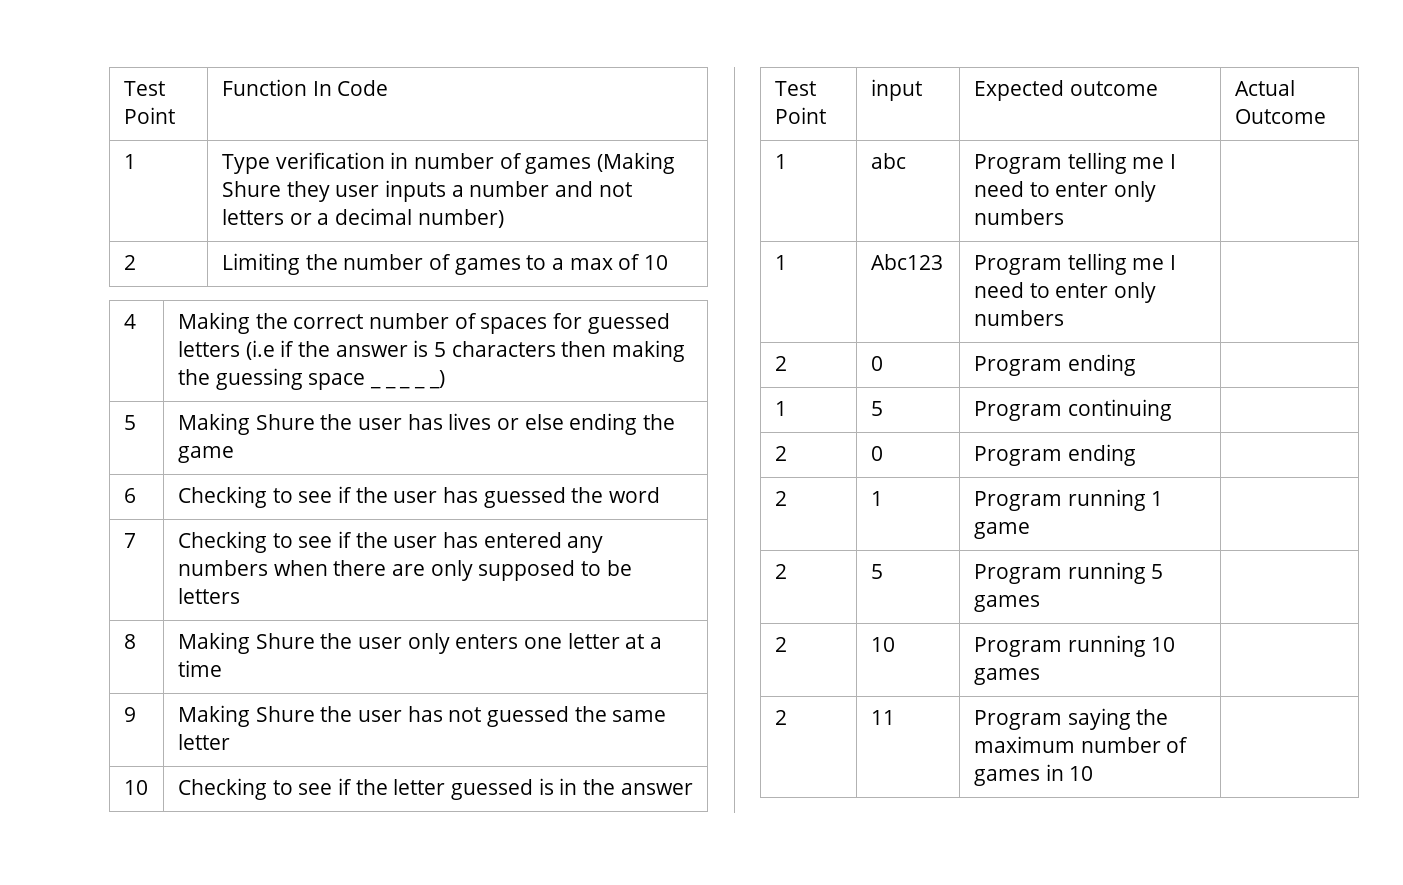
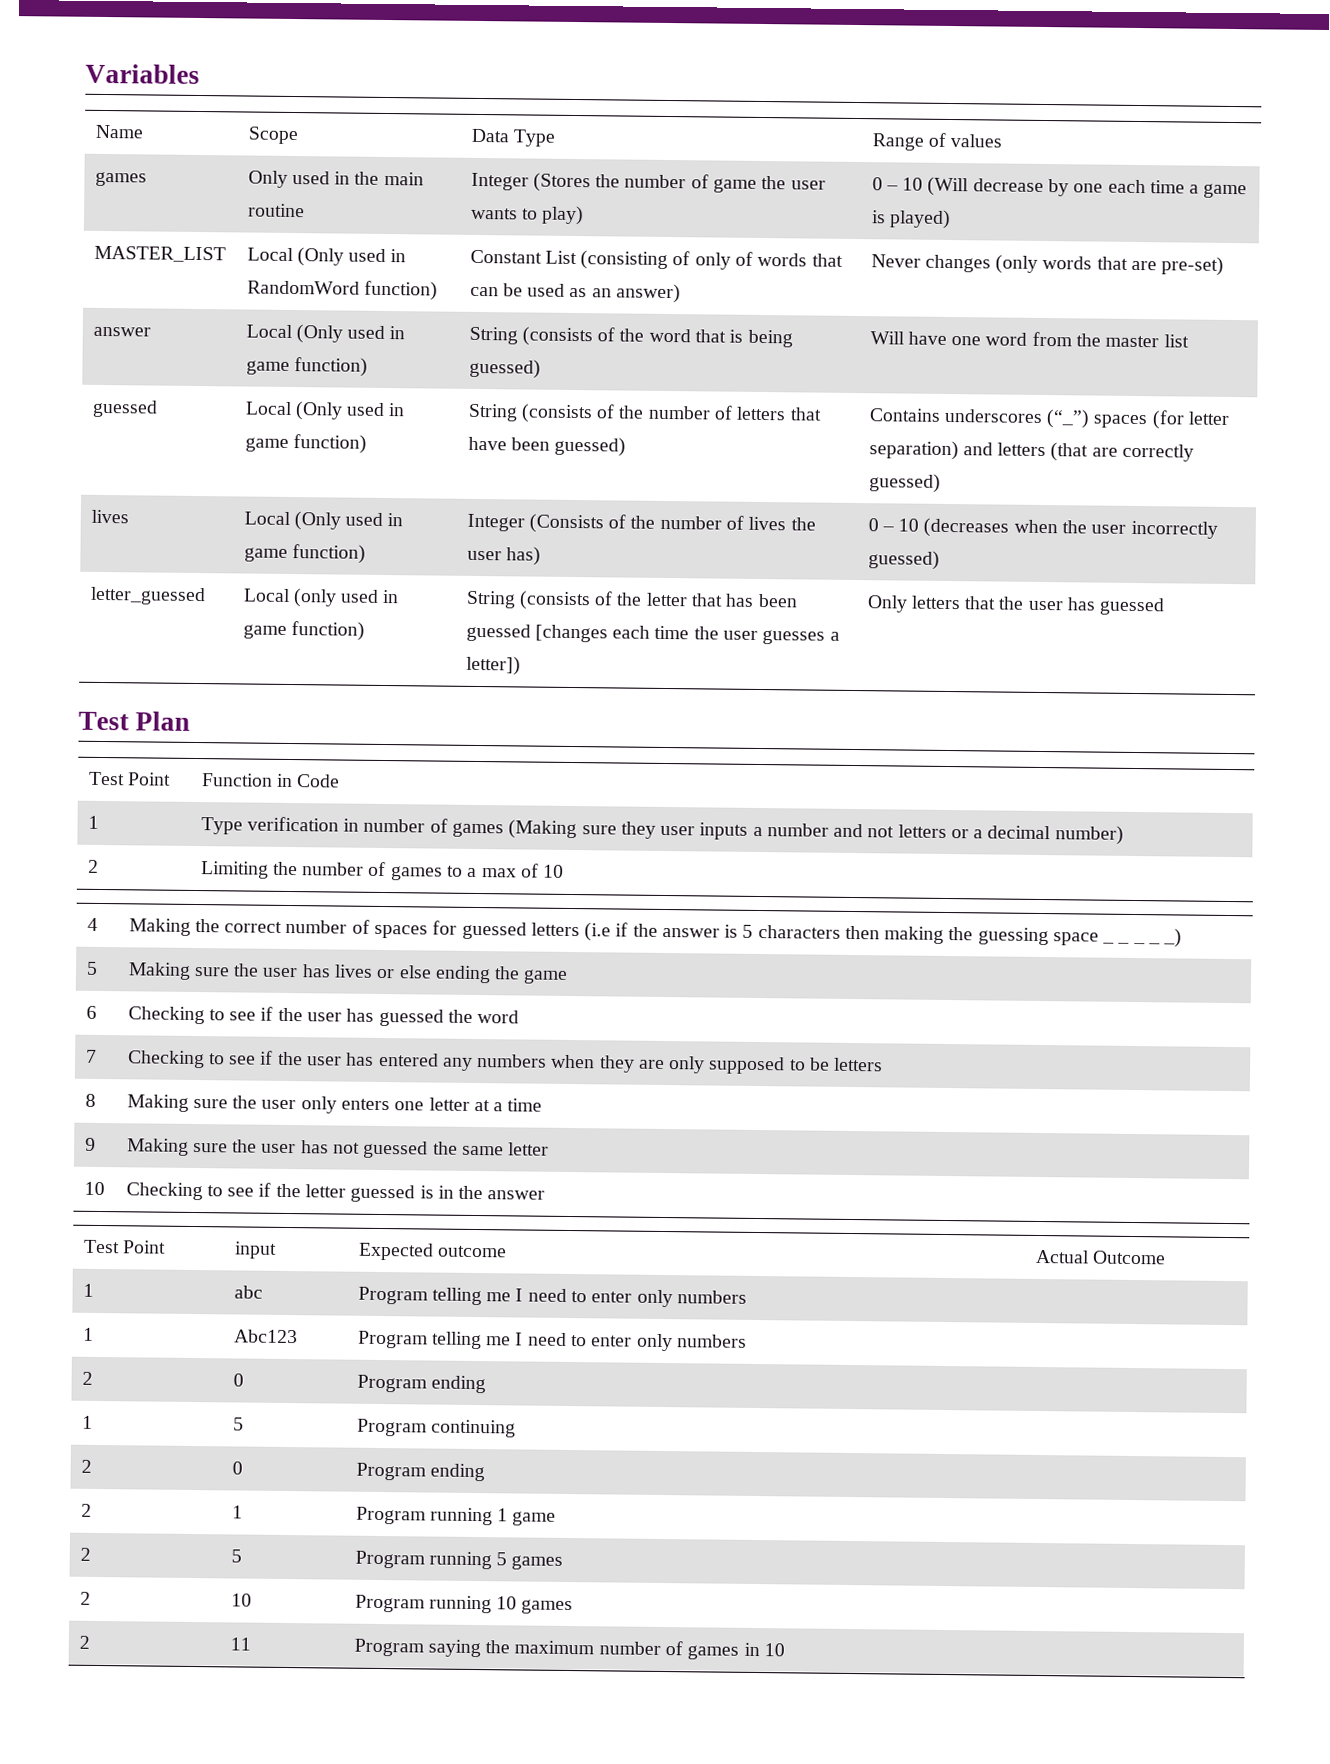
+ Variables
+ Name | Scope | Data Type | Range of values
+ games | Only used in the main routine | Integer (Stores the number of game the user wants to play) | 0 – 10 (Will decrease by one each time a game is played)
+ MASTER_LIST | Local (Only used in RandomWord function) | Constant List (consisting of only of words that can be used as an answer) | Never changes (only words that are pre-set)
+ answer | Local (Only used in game function) | String (consists of the word that is being guessed) | Will have one word from the master list
+ guessed | Local (Only used in game function) | String (consists of the number of letters that have been guessed) | Contains underscores (“_”) spaces (for letter separation) and letters (that are correctly guessed)
+ lives | Local (Only used in game function) | Integer (Consists of the number of lives the user has) | 0 – 10 (decreases when the user incorrectly guessed)
+ letter_guessed | Local (only used in game function) | String (consists of the letter that has been guessed [changes each time the user guesses a letter]) | Only letters that the user has guessed
+ Test Plan
- Test Point | Function In Code
+ Test Point | Function in Code
- 1 | Type verification in number of games (Making Shure they user inputs a number and not letters or a decimal number)
+ 1 | Type verification in number of games (Making sure they user inputs a number and not letters or a decimal number)
- 5 | Making Shure the user has lives or else ending the game
+ 5 | Making sure the user has lives or else ending the game
- 7 | Checking to see if the user has entered any numbers when there are only supposed to be letters
+ 7 | Checking to see if the user has entered any numbers when they are only supposed to be letters
- 8 | Making Shure the user only enters one letter at a time
+ 8 | Making sure the user only enters one letter at a time
- 9 | Making Shure the user has not guessed the same letter
+ 9 | Making sure the user has not guessed the same letter

